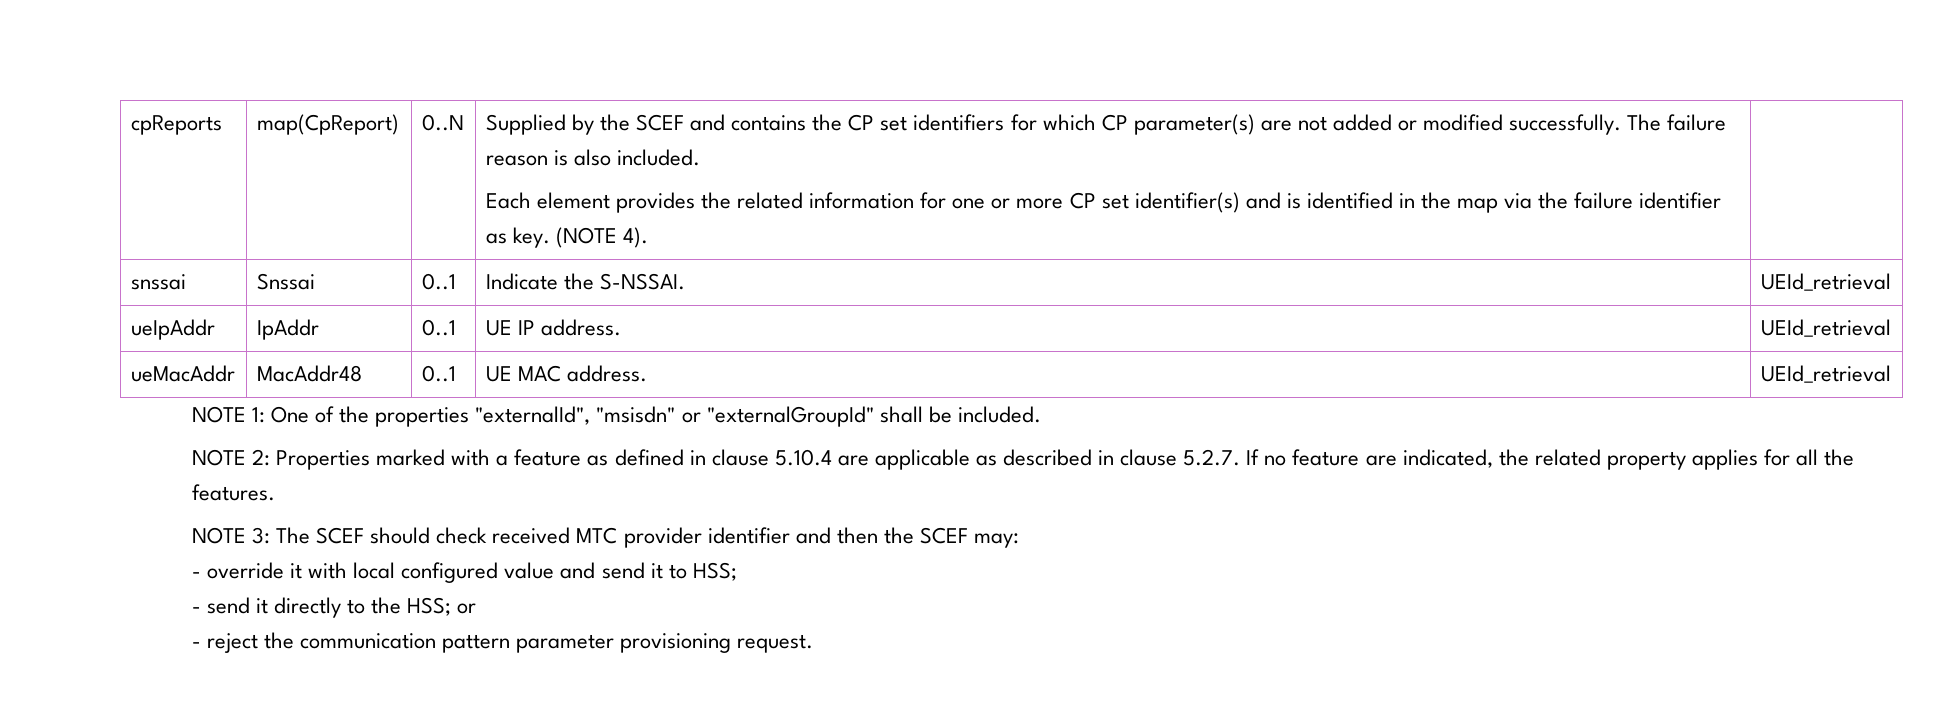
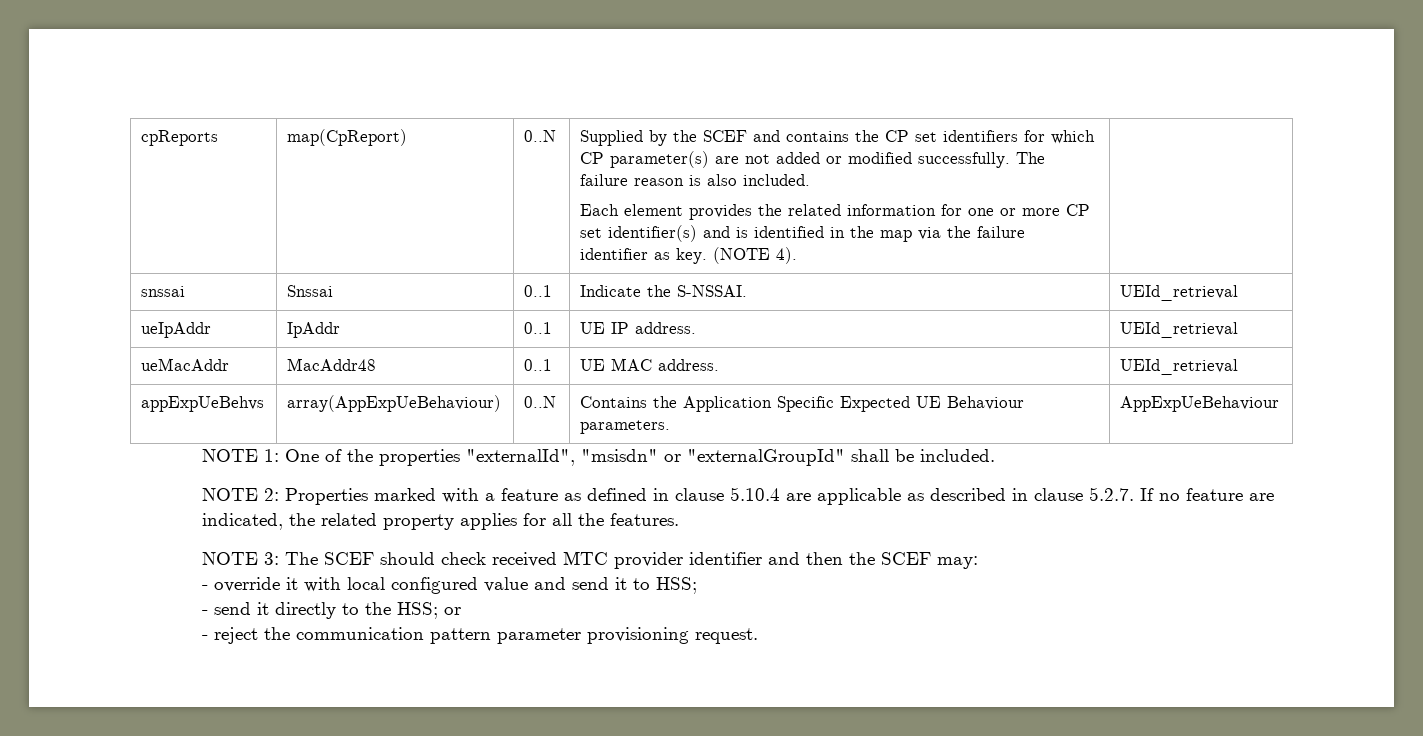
+ appExpUeBehvs | array(AppExpUeBehaviour) | 0..N | Contains the Application Specific Expected UE Behaviour parameters. | AppExpUeBehaviour

